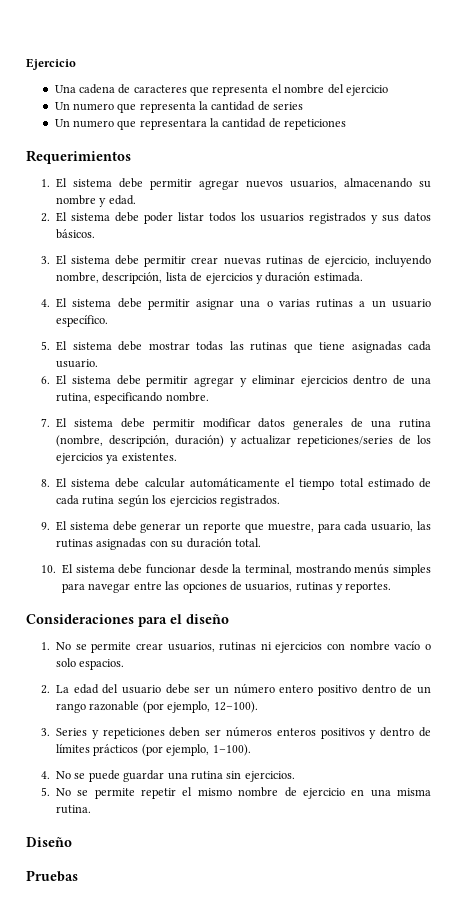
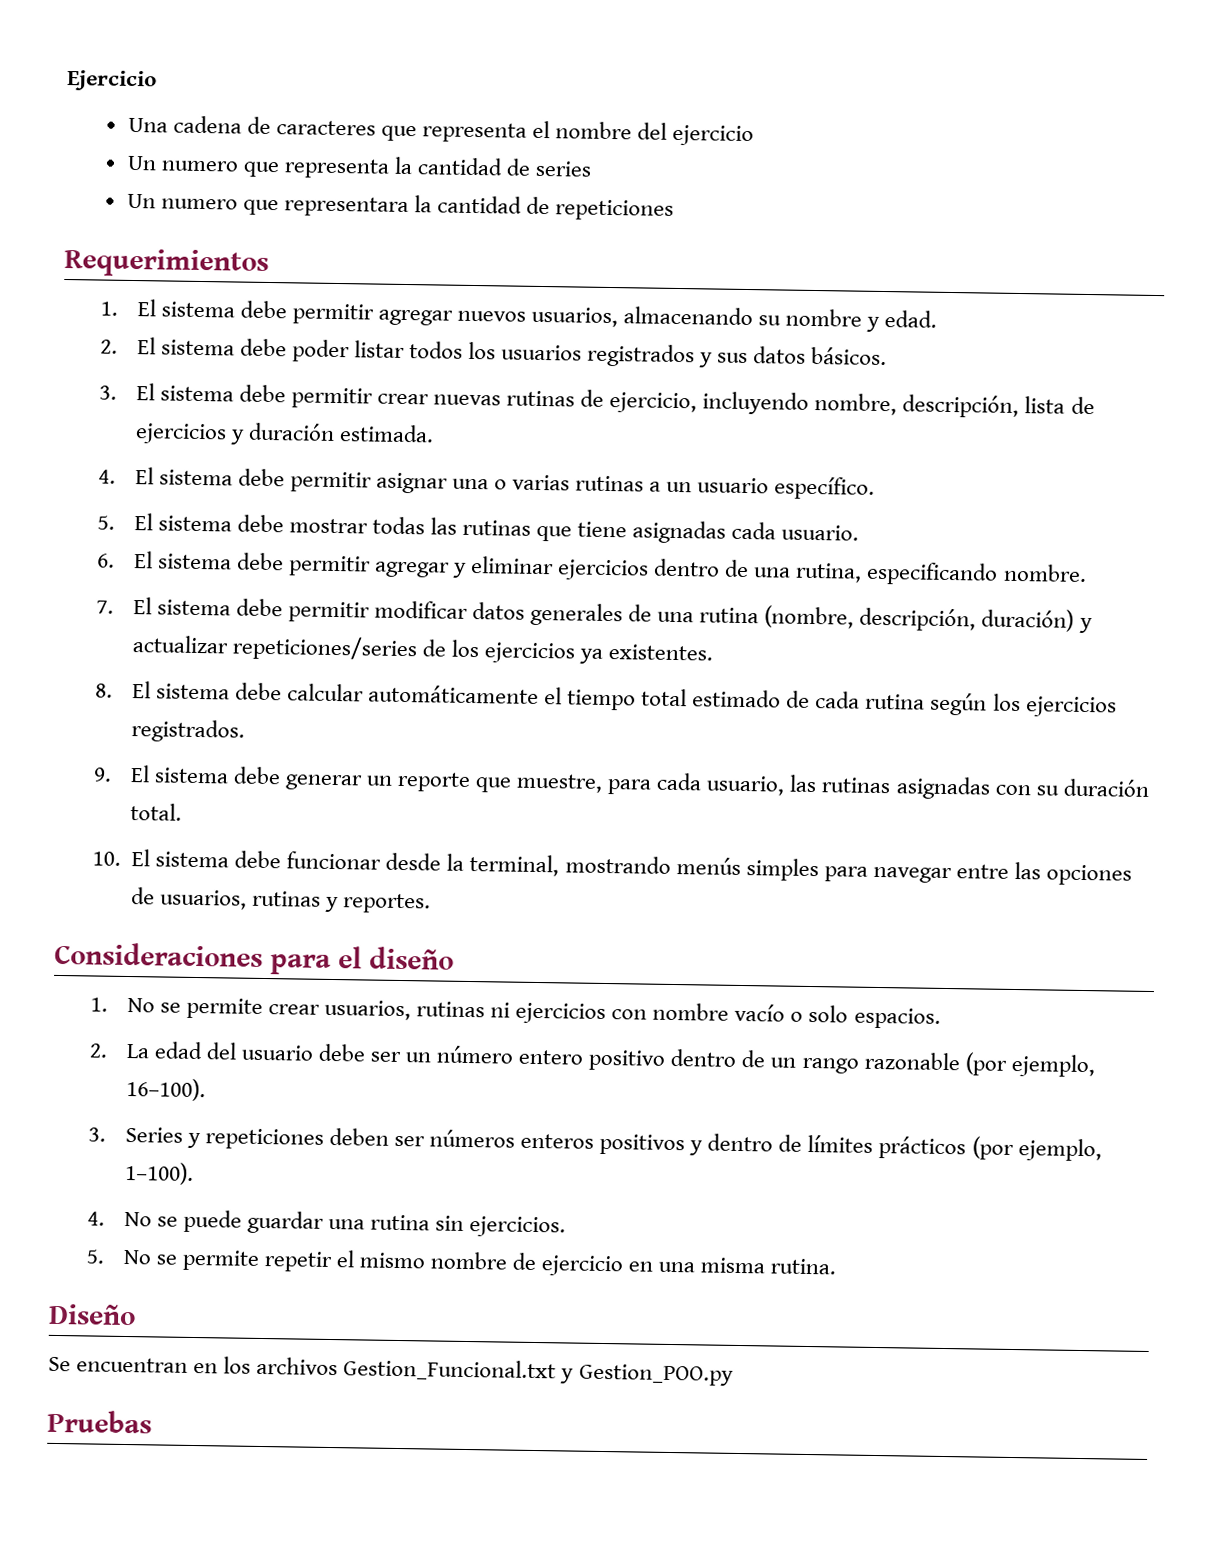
- 2. La edad del usuario debe ser un número entero positivo dentro de un rango razonable (por ejemplo, 12–100).
+ 2. La edad del usuario debe ser un número entero positivo dentro de un rango razonable (por ejemplo, 16–100).
+ Se encuentran en los archivos Gestion_Funcional.txt y Gestion_POO.py

